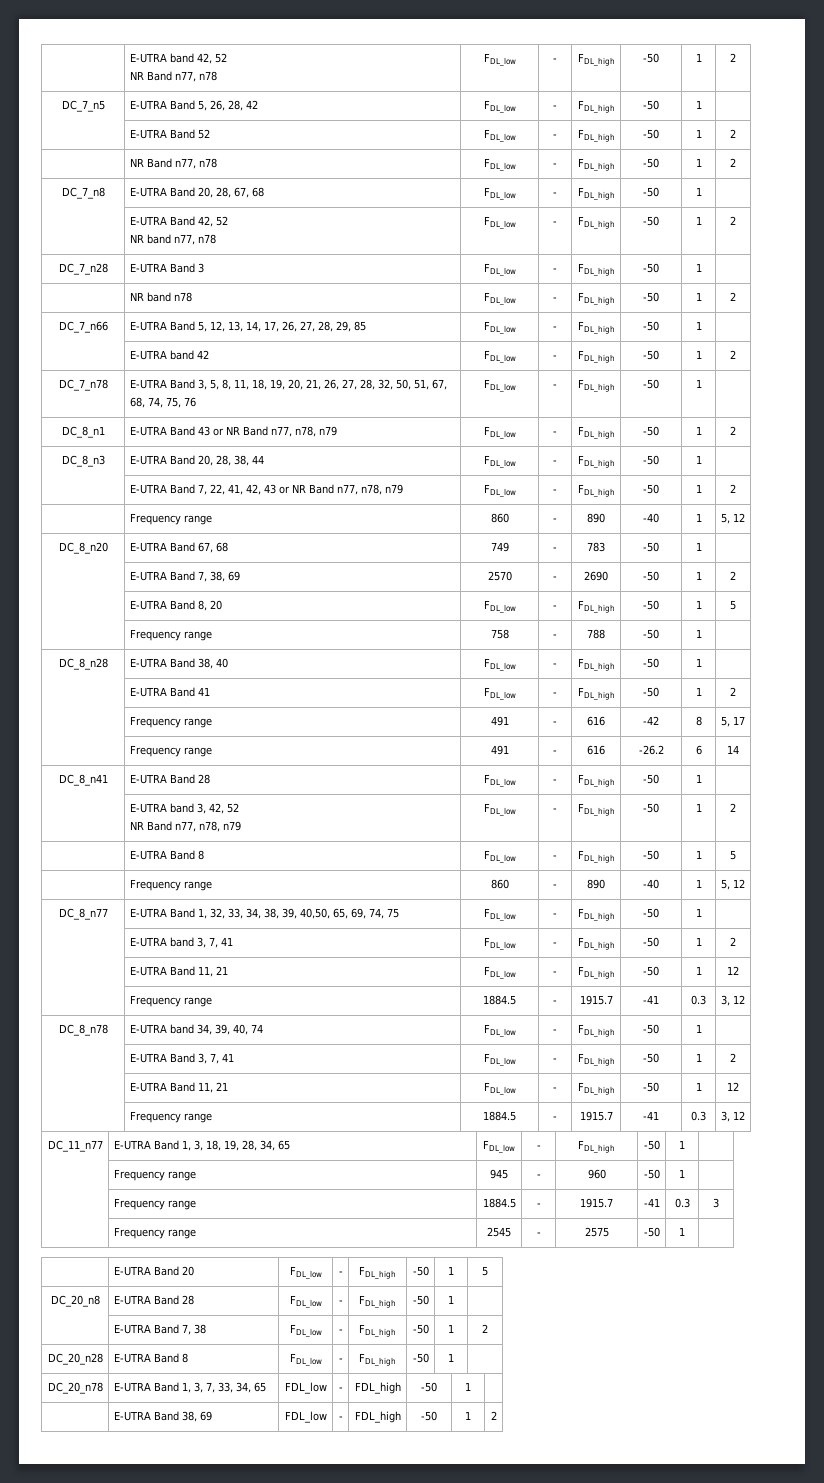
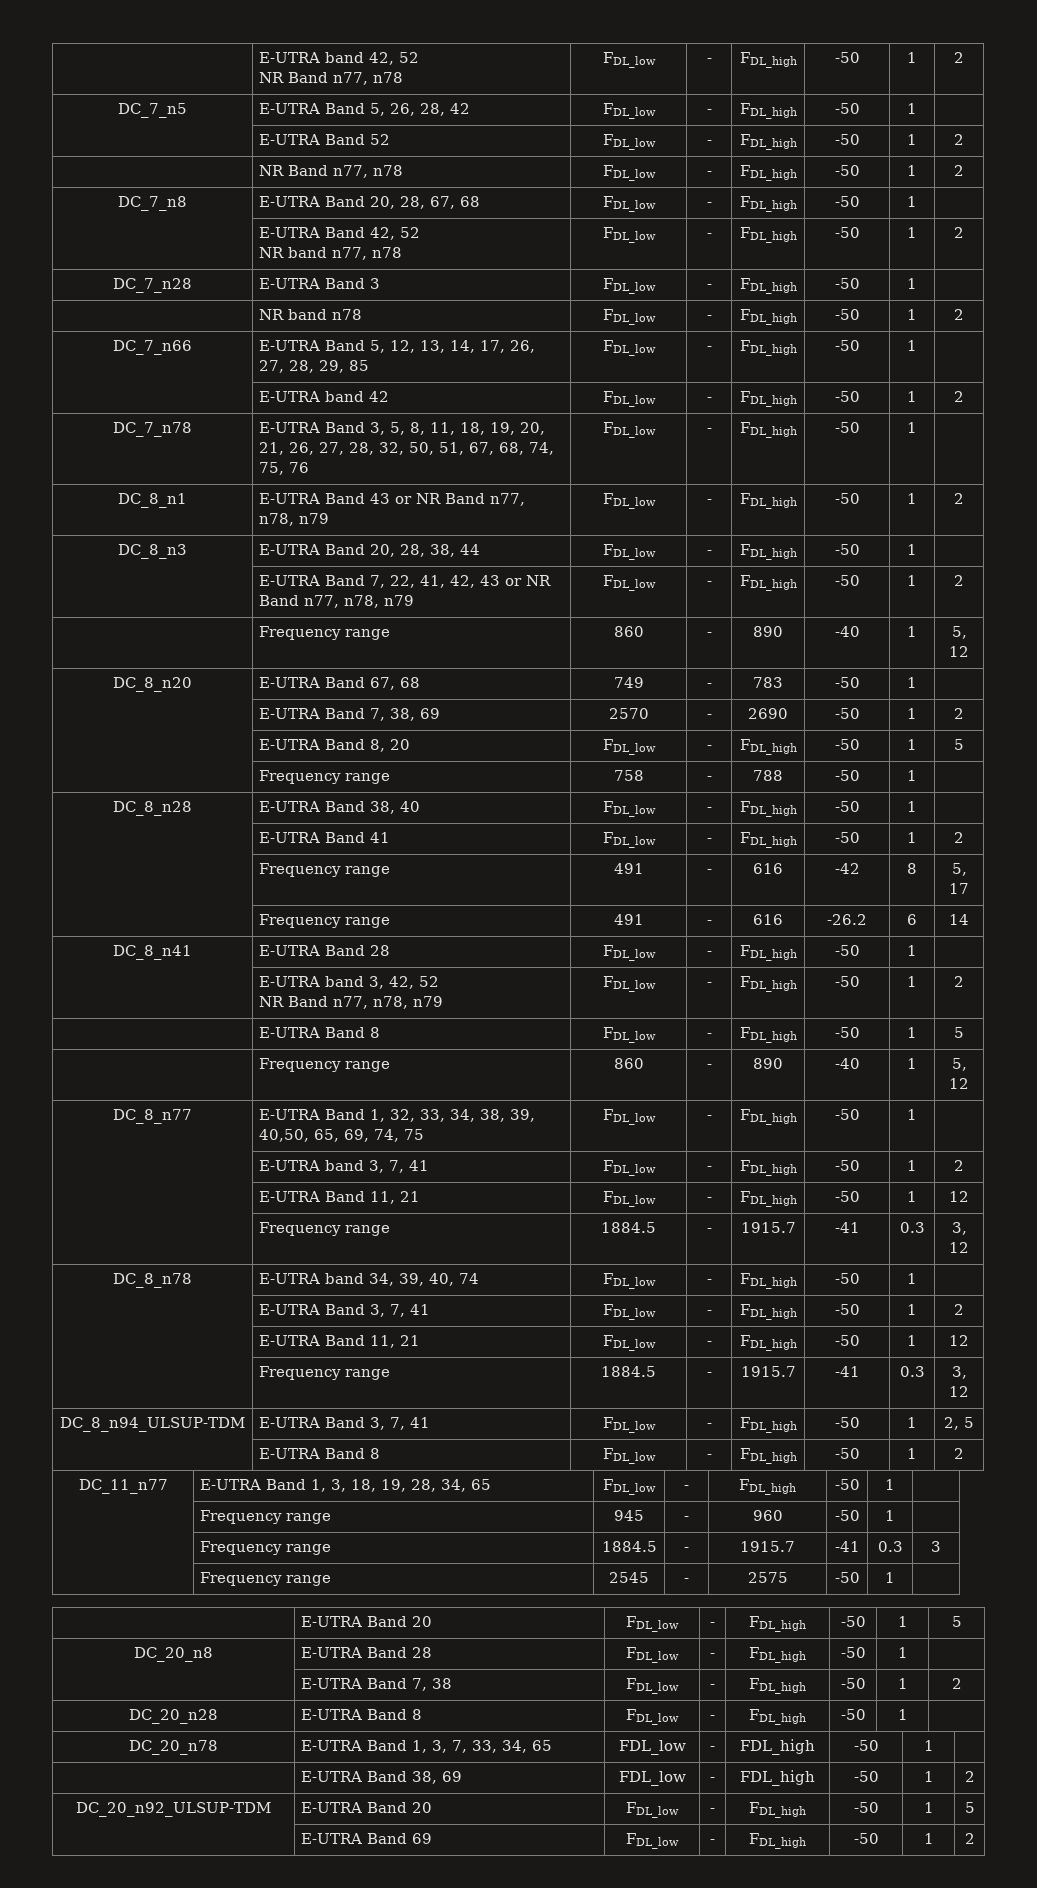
+ DC_8_n94_ULSUP-TDM | E-UTRA Band 3, 7, 41 | FDL_low | - | FDL_high | -50 | 1 | 2, 5
+ | E-UTRA Band 8 | FDL_low | - | FDL_high | -50 | 1 | 2
+ DC_20_n92_ULSUP-TDM | E-UTRA Band 20 | FDL_low | - | FDL_high | -50 | 1 | 5
+ | E-UTRA Band 69 | FDL_low | - | FDL_high | -50 | 1 | 2

